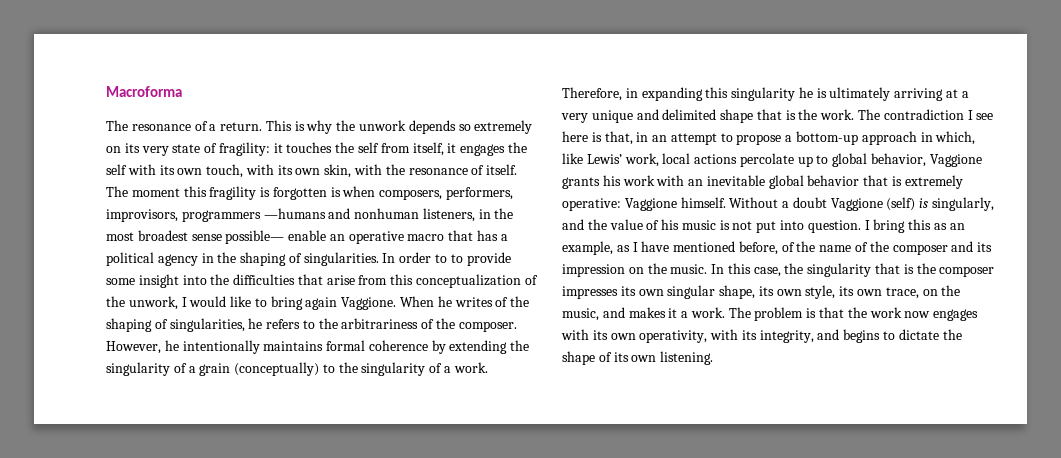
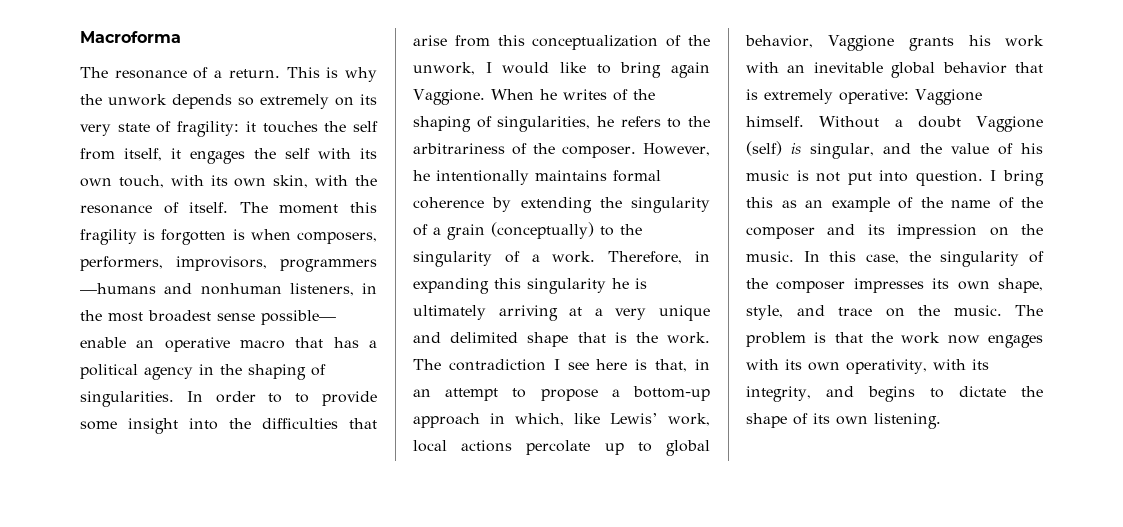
- Without a doubt Vaggione (self) is singularly, and the value of his music is not put into question.
+ Without a doubt Vaggione (self) is singular, and the value of his music is not put into question.
- I bring this as an example, as I have mentioned before, of the name of the composer and its impression on the music.
+ I bring this as an example of the name of the composer and its impression on the music.
- In this case, the singularity that is the composer impresses its own singular shape, its own style, its own trace, on the music, and makes it a work.
+ In this case, the singularity of the composer impresses its own shape, style, and trace on the music.

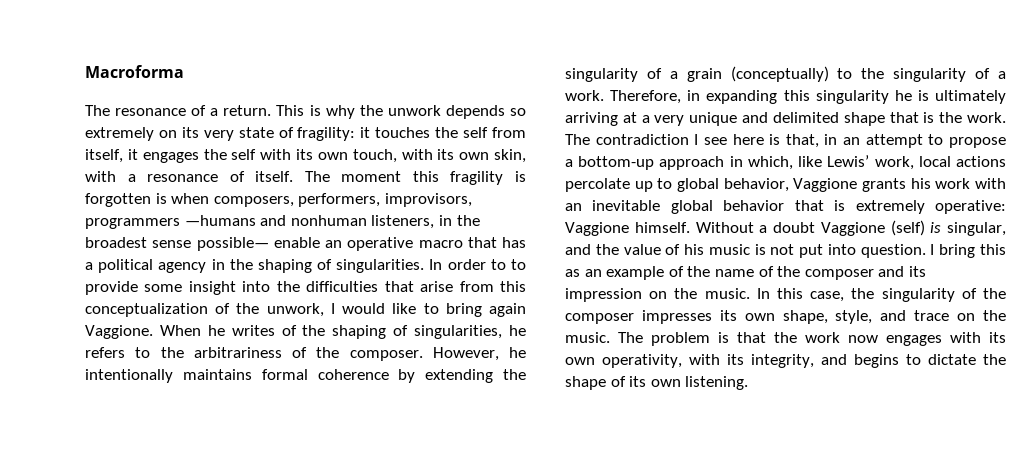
- This is why the unwork depends so extremely on its very state of fragility: it touches the self from itself, it engages the self with its own touch, with its own skin, with the resonance of itself.
+ This is why the unwork depends so extremely on its very state of fragility: it touches the self from itself, it engages the self with its own touch, with its own skin, with a resonance of itself.
- The moment this fragility is forgotten is when composers, performers, improvisors, programmers —humans and nonhuman listeners, in the most broadest sense possible— enable an operative macro that has a political agency in the shaping of singularities.
+ The moment this fragility is forgotten is when composers, performers, improvisors, programmers —humans and nonhuman listeners, in the broadest sense possible— enable an operative macro that has a political agency in the shaping of singularities.

